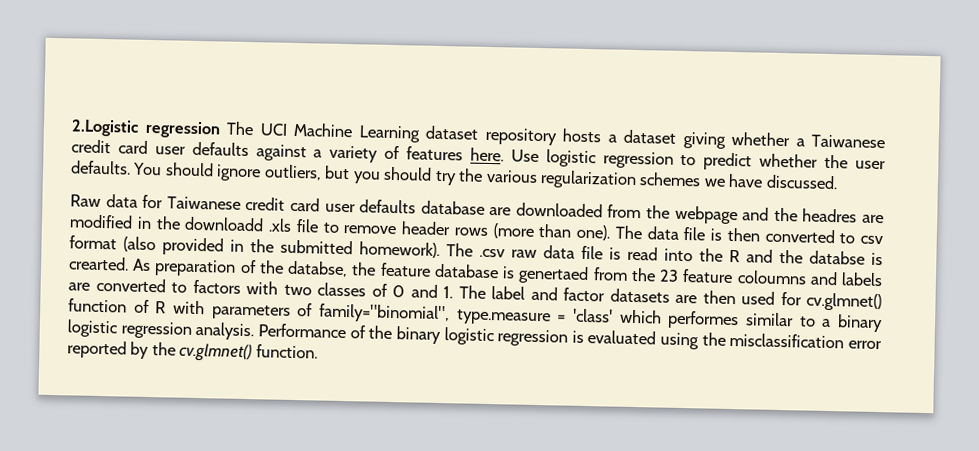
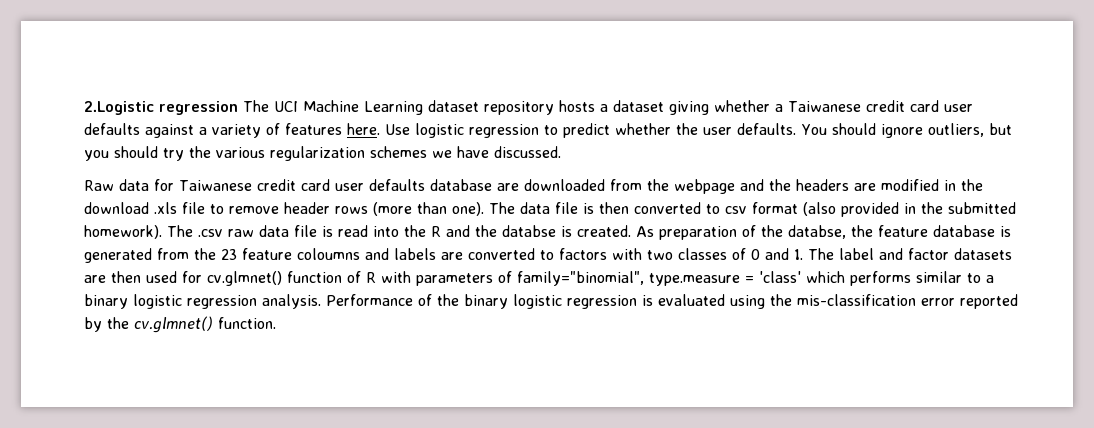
- Raw data for Taiwanese credit card user defaults database are downloaded from the webpage and the headres are modified in the downloadd .xls file to remove header rows (more than one).
+ Raw data for Taiwanese credit card user defaults database are downloaded from the webpage and the headers are modified in the download .xls file to remove header rows (more than one).
- The .csv raw data file is read into the R and the databse is crearted.
+ The .csv raw data file is read into the R and the databse is created.
- As preparation of the databse, the feature database is genertaed from the 23 feature coloumns and labels are converted to factors with two classes of 0 and 1. The label and factor datasets are then used for cv.glmnet() function of R with parameters of family="binomial", type.measure = 'class' which performes similar to a binary logistic regression analysis.
+ As preparation of the databse, the feature database is generated from the 23 feature coloumns and labels are converted to factors with two classes of 0 and 1. The label and factor datasets are then used for cv.glmnet() function of R with parameters of family="binomial", type.measure = 'class' which performs similar to a binary logistic regression analysis.
- Performance of the binary logistic regression is evaluated using the misclassification error reported by the cv.glmnet() function.
+ Performance of the binary logistic regression is evaluated using the mis-classification error reported by the cv.glmnet() function.

